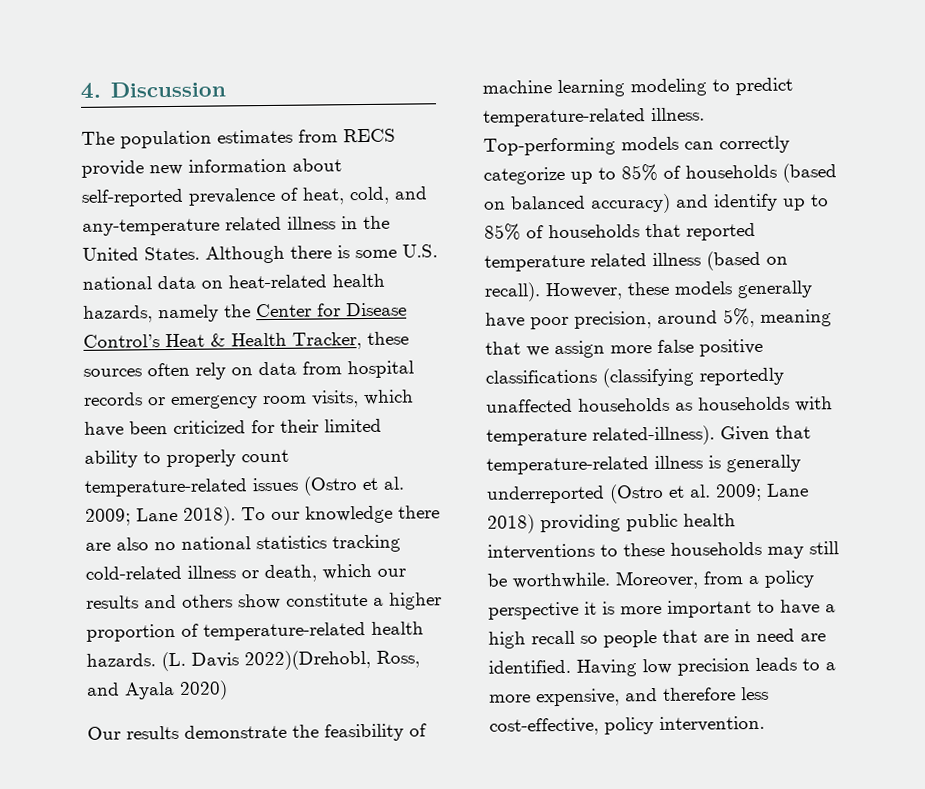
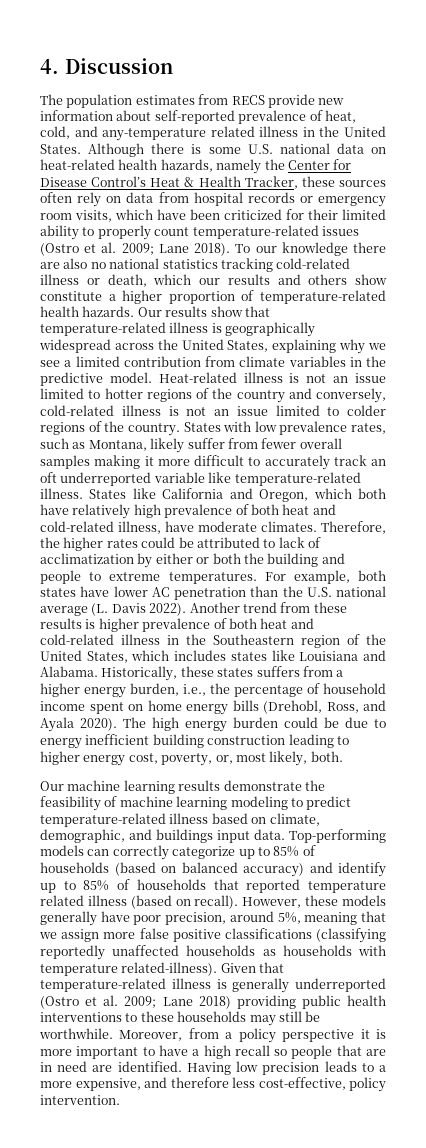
- (L. Davis 2022)(Drehobl, Ross, and Ayala 2020)
- Our results demonstrate the feasibility of machine learning modeling to predict temperature-related illness.
+ Our results show that temperature-related illness is geographically widespread across the United States, explaining why we see a limited contribution from climate variables in the predictive model. Heat-related illness is not an issue limited to hotter regions of the country and conversely, cold-related illness is not an issue limited to colder regions of the country. States with low prevalence rates, such as Montana, likely suffer from fewer overall samples making it more difficult to accurately track an oft underreported variable like temperature-related illness. States like California and Oregon, which both have relatively high prevalence of both heat and cold-related illness, have moderate climates. Therefore, the higher rates could be attributed to lack of acclimatization by either or both the building and people to extreme temperatures. For example, both states have lower AC penetration than the U.S. national average (L. Davis 2022). Another trend from these results is higher prevalence of both heat and cold-related illness in the Southeastern region of the United States, which includes states like Louisiana and Alabama. Historically, these states suffers from a higher energy burden, i.e., the percentage of household income spent on home energy bills (Drehobl, Ross, and Ayala 2020). The high energy burden could be due to energy inefficient building construction leading to higher energy cost, poverty, or, most likely, both.
+ Our machine learning results demonstrate the feasibility of machine learning modeling to predict temperature-related illness based on climate, demographic, and buildings input data.

